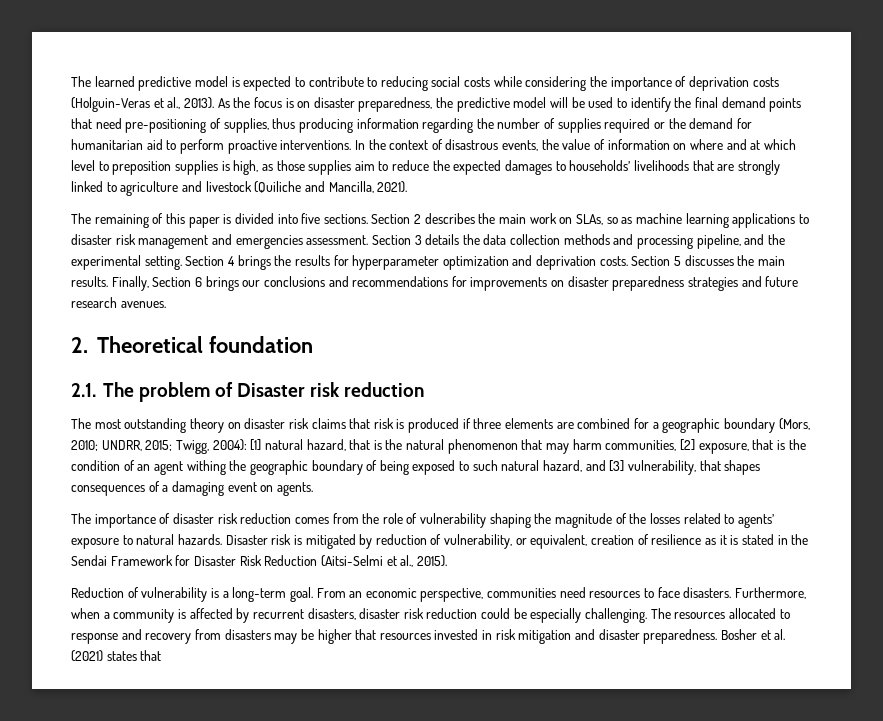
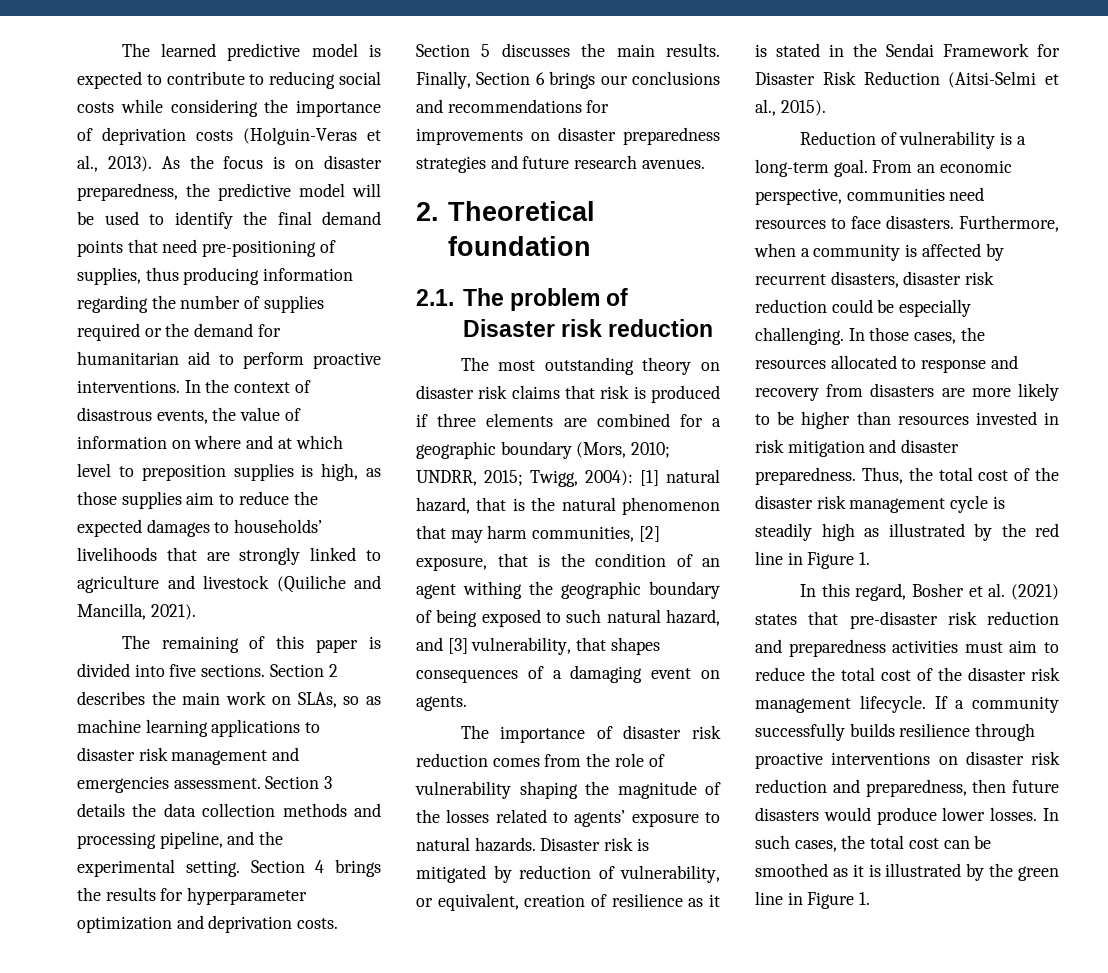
- The resources allocated to response and recovery from disasters may be higher that resources invested in risk mitigation and disaster preparedness.
+ In those cases, the resources allocated to response and recovery from disasters are more likely to be higher than resources invested in risk mitigation and disaster preparedness.
- Bosher et al. (2021) states that
+ Thus, the total cost of the disaster risk management cycle is steadily high as illustrated by the red line in Figure 1.
+ In this regard, Bosher et al. (2021) states that pre-disaster risk reduction and preparedness activities must aim to reduce the total cost of the disaster risk management lifecycle. If a community successfully builds resilience through proactive interventions on disaster risk reduction and preparedness, then future disasters would produce lower losses. In such cases, the total cost can be smoothed as it is illustrated by the green line in Figure 1.

